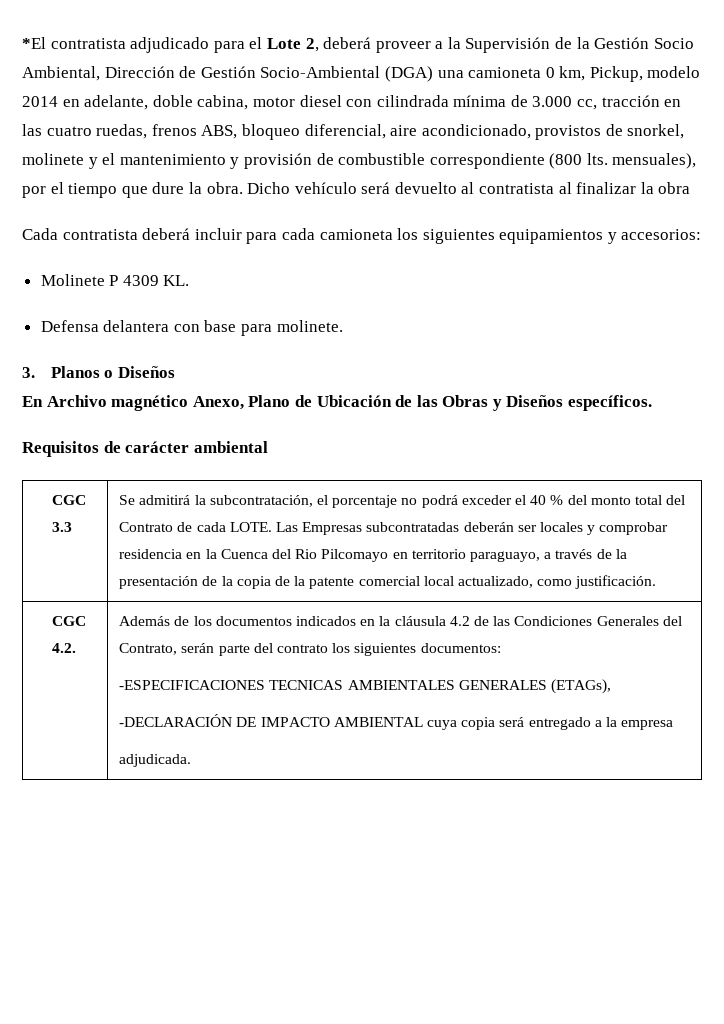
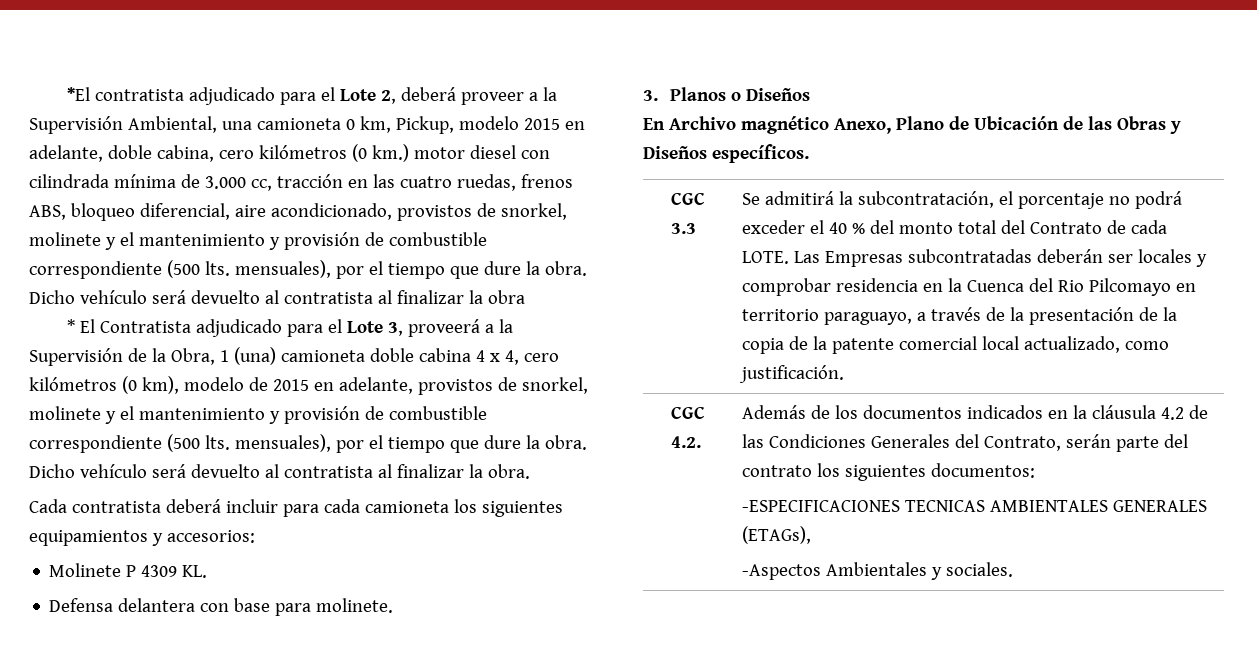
- *El contratista adjudicado para el Lote 2, deberá proveer a la Supervisión de la Gestión Socio Ambiental, Dirección de Gestión Socio-Ambiental (DGA) una camioneta 0 km, Pickup, modelo 2014 en adelante, doble cabina, motor diesel con cilindrada mínima de 3.000 cc, tracción en las cuatro ruedas, frenos ABS, bloqueo diferencial, aire acondicionado, provistos de snorkel, molinete y el mantenimiento y provisión de combustible correspondiente (800 lts. mensuales), por el tiempo que dure la obra.
+ *El contratista adjudicado para el Lote 2, deberá proveer a la Supervisión Ambiental, una camioneta 0 km, Pickup, modelo 2015 en adelante, doble cabina, cero kilómetros (0 km.) motor diesel con cilindrada mínima de 3.000 cc, tracción en las cuatro ruedas, frenos ABS, bloqueo diferencial, aire acondicionado, provistos de snorkel, molinete y el mantenimiento y provisión de combustible correspondiente (500 lts. mensuales), por el tiempo que dure la obra.
+ * El Contratista adjudicado para el Lote 3, proveerá a la Supervisión de la Obra, 1 (una) camioneta doble cabina 4 x 4, cero kilómetros (0 km), modelo de 2015 en adelante, provistos de snorkel, molinete y el mantenimiento y provisión de combustible correspondiente (500 lts. mensuales), por el tiempo que dure la obra. Dicho vehículo será devuelto al contratista al finalizar la obra.
- Requisitos de carácter ambiental
- -DECLARACIÓN DE IMPACTO AMBIENTAL cuya copia será entregado a la empresa
- adjudicada.
+ -Aspectos Ambientales y sociales.

